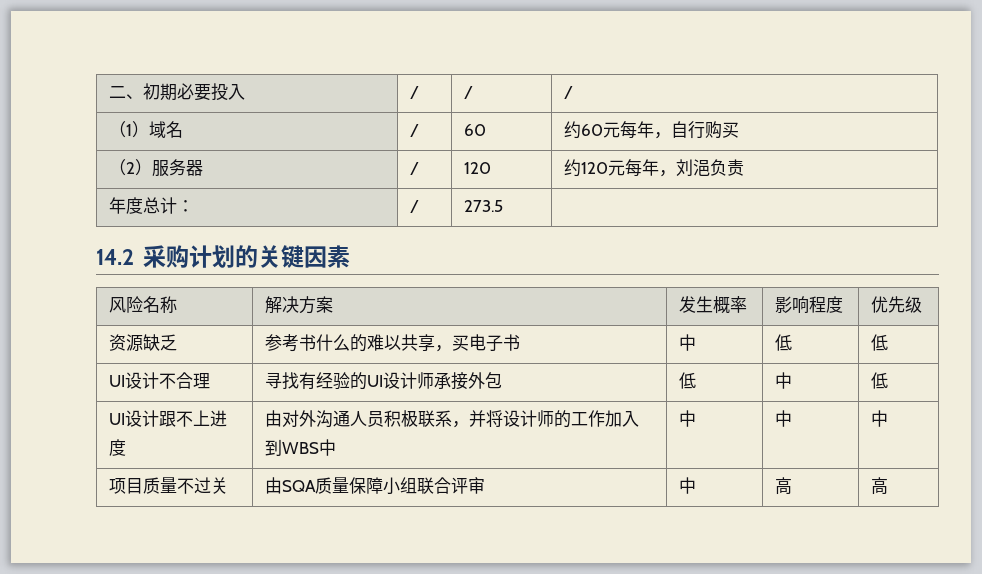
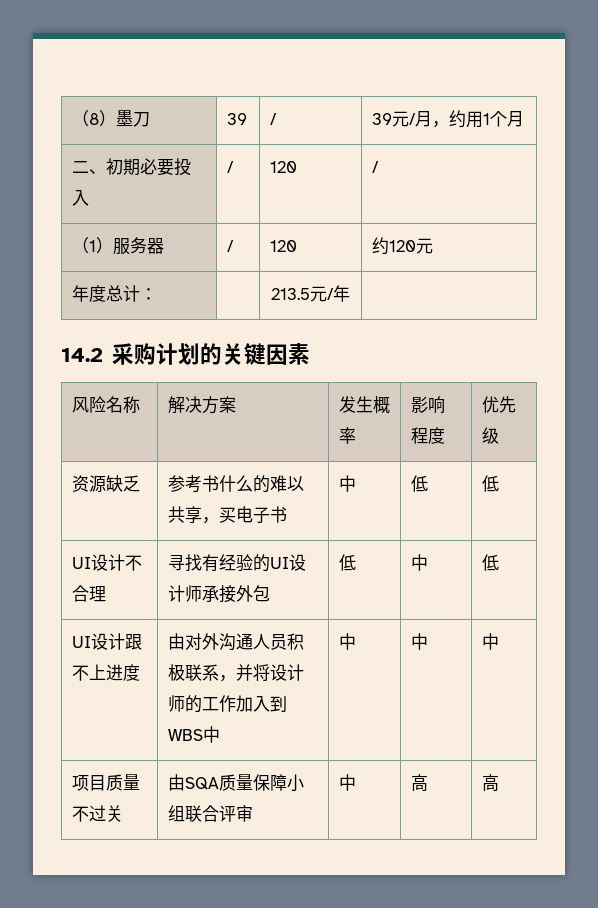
+ （8）墨刀 | 39 | / | 39元/月，约用1个月
- 二、初期必要投入 | / | / | /
+ 二、初期必要投入 | / | 120 | /
- （1）域名 | / | 60 | 约60元每年，自行购买
- （2）服务器 | / | 120 | 约120元每年，刘浥负责
+ （1）服务器 | / | 120 | 约120元
- 年度总计： | / | 273.5 |
+ 年度总计： | | 213.5元/年 |

